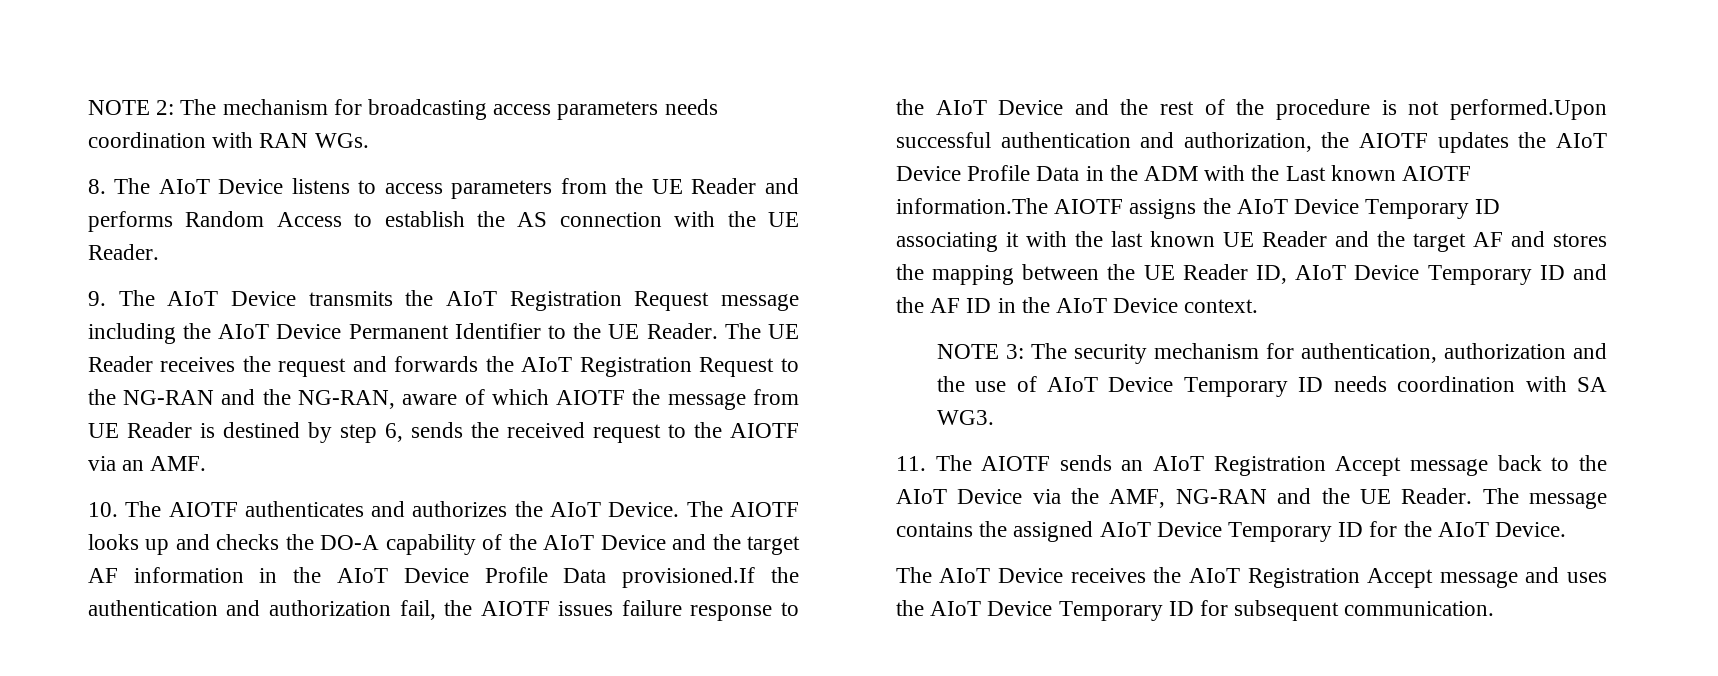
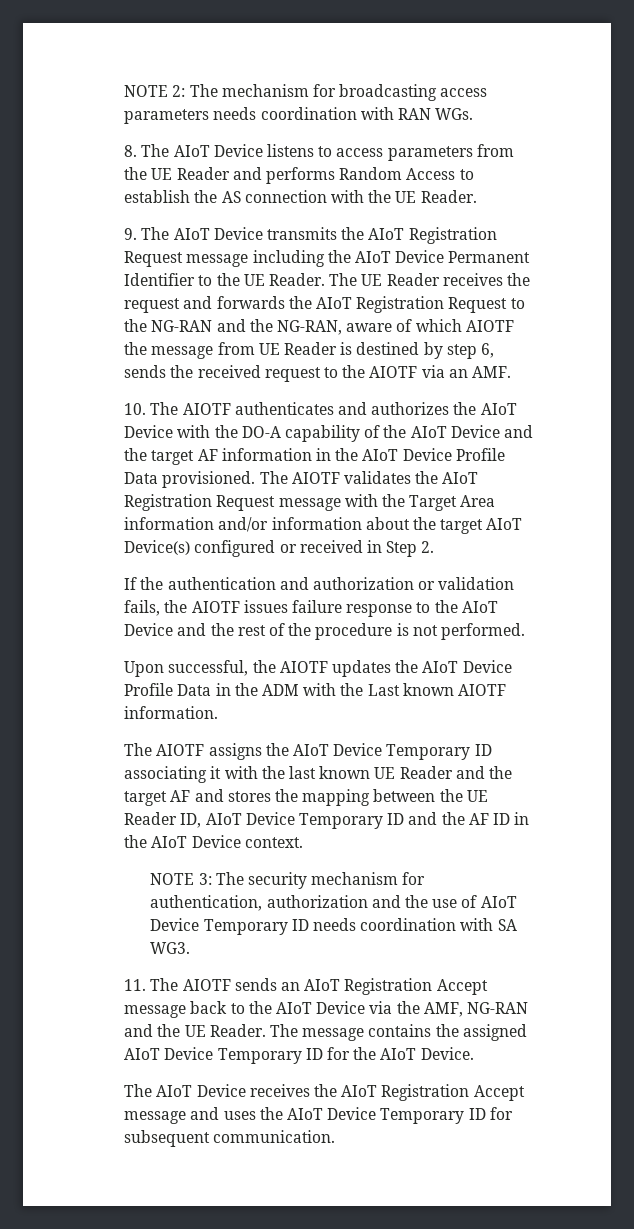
- 10. The AIOTF authenticates and authorizes the AIoT Device. The AIOTF looks up and checks the DO-A capability of the AIoT Device and the target AF information in the AIoT Device Profile Data provisioned.If the authentication and authorization fail, the AIOTF issues failure response to the AIoT Device and the rest of the procedure is not performed.Upon successful authentication and authorization, the AIOTF updates the AIoT Device Profile Data in the ADM with the Last known AIOTF information.The AIOTF assigns the AIoT Device Temporary ID associating it with the last known UE Reader and the target AF and stores the mapping between the UE Reader ID, AIoT Device Temporary ID and the AF ID in the AIoT Device context.
+ 10. The AIOTF authenticates and authorizes the AIoT Device with the DO-A capability of the AIoT Device and the target AF information in the AIoT Device Profile Data provisioned. The AIOTF validates the AIoT Registration Request message with the Target Area information and/or information about the target AIoT Device(s) configured or received in Step 2.
+ If the authentication and authorization or validation fails, the AIOTF issues failure response to the AIoT Device and the rest of the procedure is not performed.
+ Upon successful, the AIOTF updates the AIoT Device Profile Data in the ADM with the Last known AIOTF information.
+ The AIOTF assigns the AIoT Device Temporary ID associating it with the last known UE Reader and the target AF and stores the mapping between the UE Reader ID, AIoT Device Temporary ID and the AF ID in the AIoT Device context.

